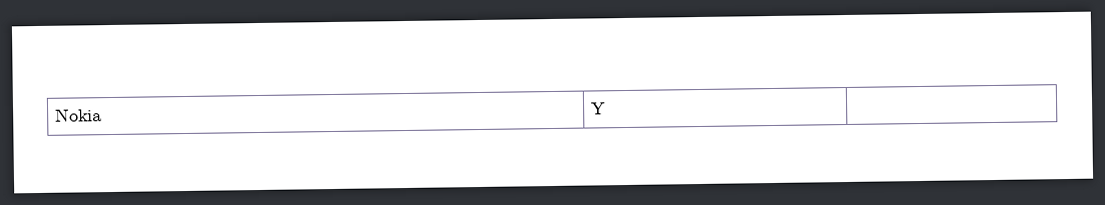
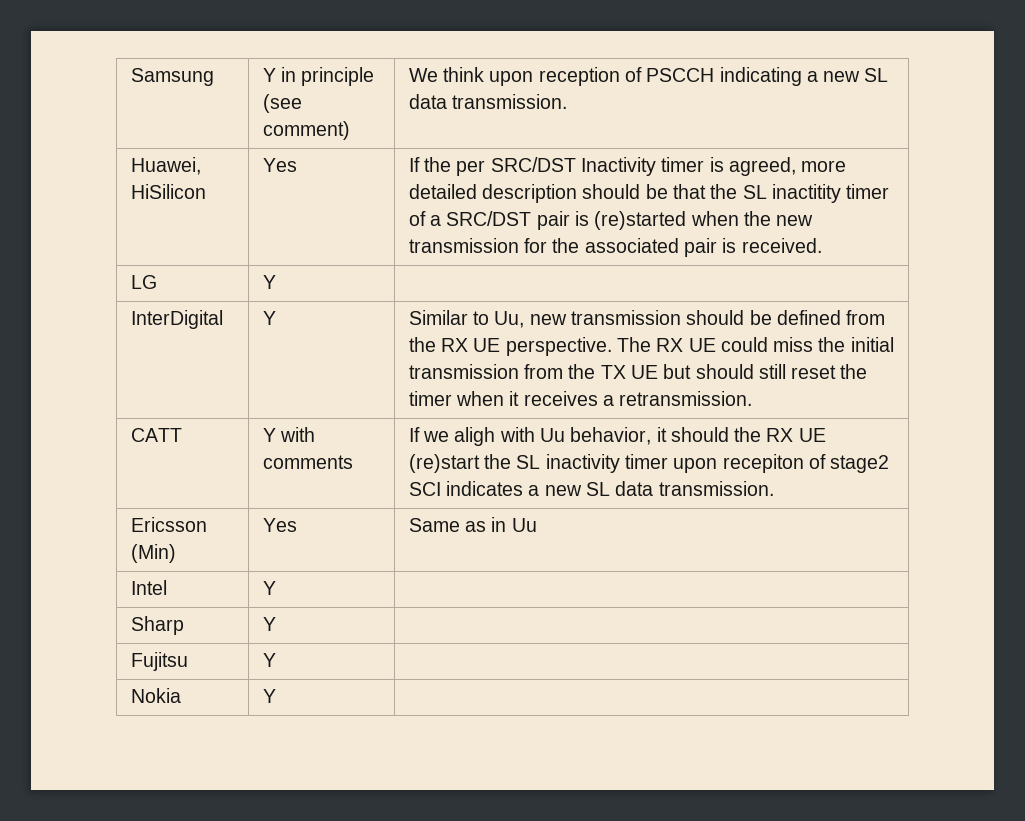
+ Samsung | Y in principle (see comment) | We think upon reception of PSCCH indicating a new SL data transmission.
+ Huawei, HiSilicon | Yes | If the per SRC/DST Inactivity timer is agreed, more detailed description should be that the SL inactitity timer of a SRC/DST pair is (re)started when the new transmission for the associated pair is received.
+ LG | Y |
+ InterDigital | Y | Similar to Uu, new transmission should be defined from the RX UE perspective. The RX UE could miss the initial transmission from the TX UE but should still reset the timer when it receives a retransmission.
+ CATT | Y with comments | If we aligh with Uu behavior, it should the RX UE (re)start the SL inactivity timer upon recepiton of stage2 SCI indicates a new SL data transmission.
+ Ericsson (Min) | Yes | Same as in Uu
+ Intel | Y |
+ Sharp | Y |
+ Fujitsu | Y |

